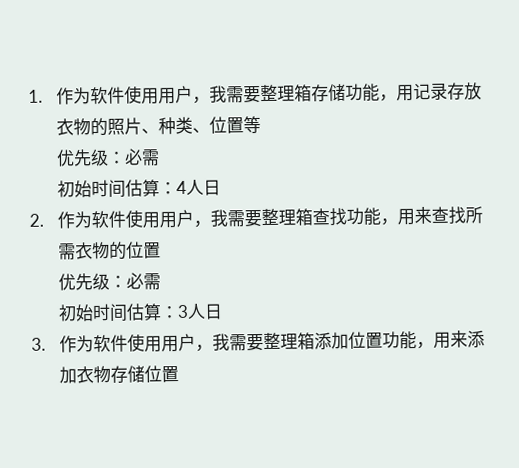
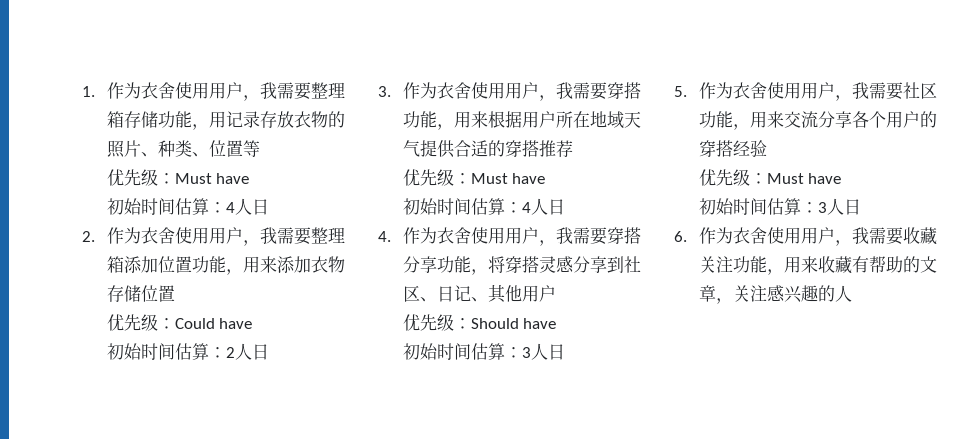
- 1.作为软件使用用户，我需要整理箱存储功能，用记录存放衣物的照片、种类、位置等
- 优先级：必需
+ 1.作为衣舍使用用户，我需要整理箱存储功能，用记录存放衣物的照片、种类、位置等
+ 优先级：Must have
- 2.作为软件使用用户，我需要整理箱查找功能，用来查找所需衣物的位置
- 优先级：必需
- 初始时间估算：3人日
- 3.作为软件使用用户，我需要整理箱添加位置功能，用来添加衣物存储位置
+ 2.作为衣舍使用用户，我需要整理箱添加位置功能，用来添加衣物存储位置
+ 优先级：Could have
+ 初始时间估算：2人日
+ 3.作为衣舍使用用户，我需要穿搭功能，用来根据用户所在地域天气提供合适的穿搭推荐
+ 优先级：Must have
+ 初始时间估算：4人日
+ 4.作为衣舍使用用户，我需要穿搭分享功能，将穿搭灵感分享到社区、日记、其他用户
+ 优先级：Should have
+ 初始时间估算：3人日
+ 5.作为衣舍使用用户，我需要社区功能，用来交流分享各个用户的穿搭经验
+ 优先级：Must have
+ 初始时间估算：3人日
+ 6.作为衣舍使用用户，我需要收藏关注功能，用来收藏有帮助的文章，关注感兴趣的人

